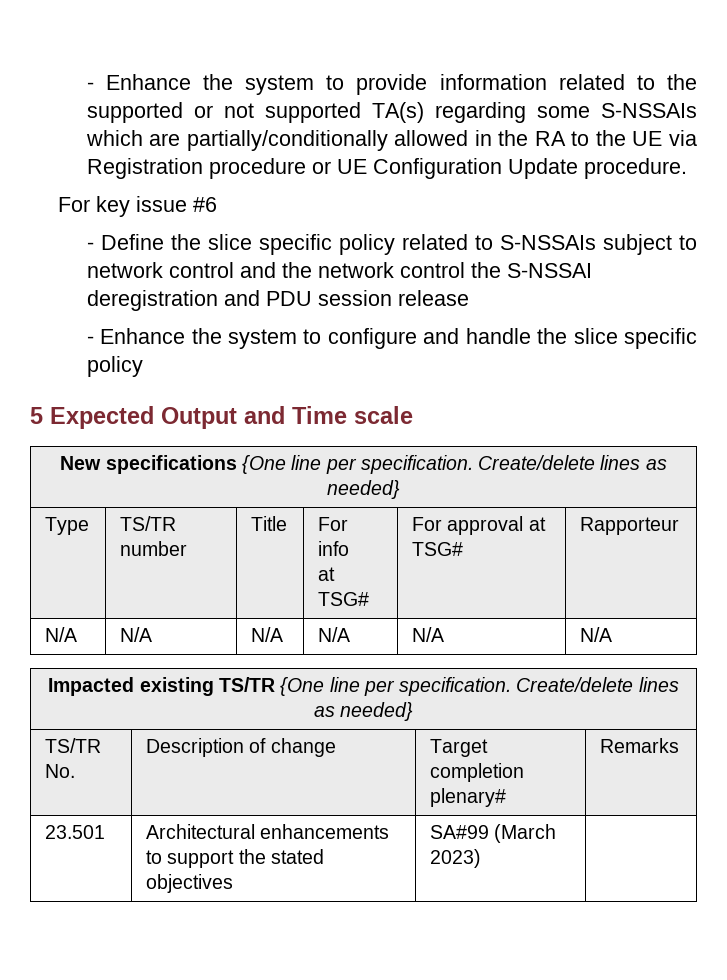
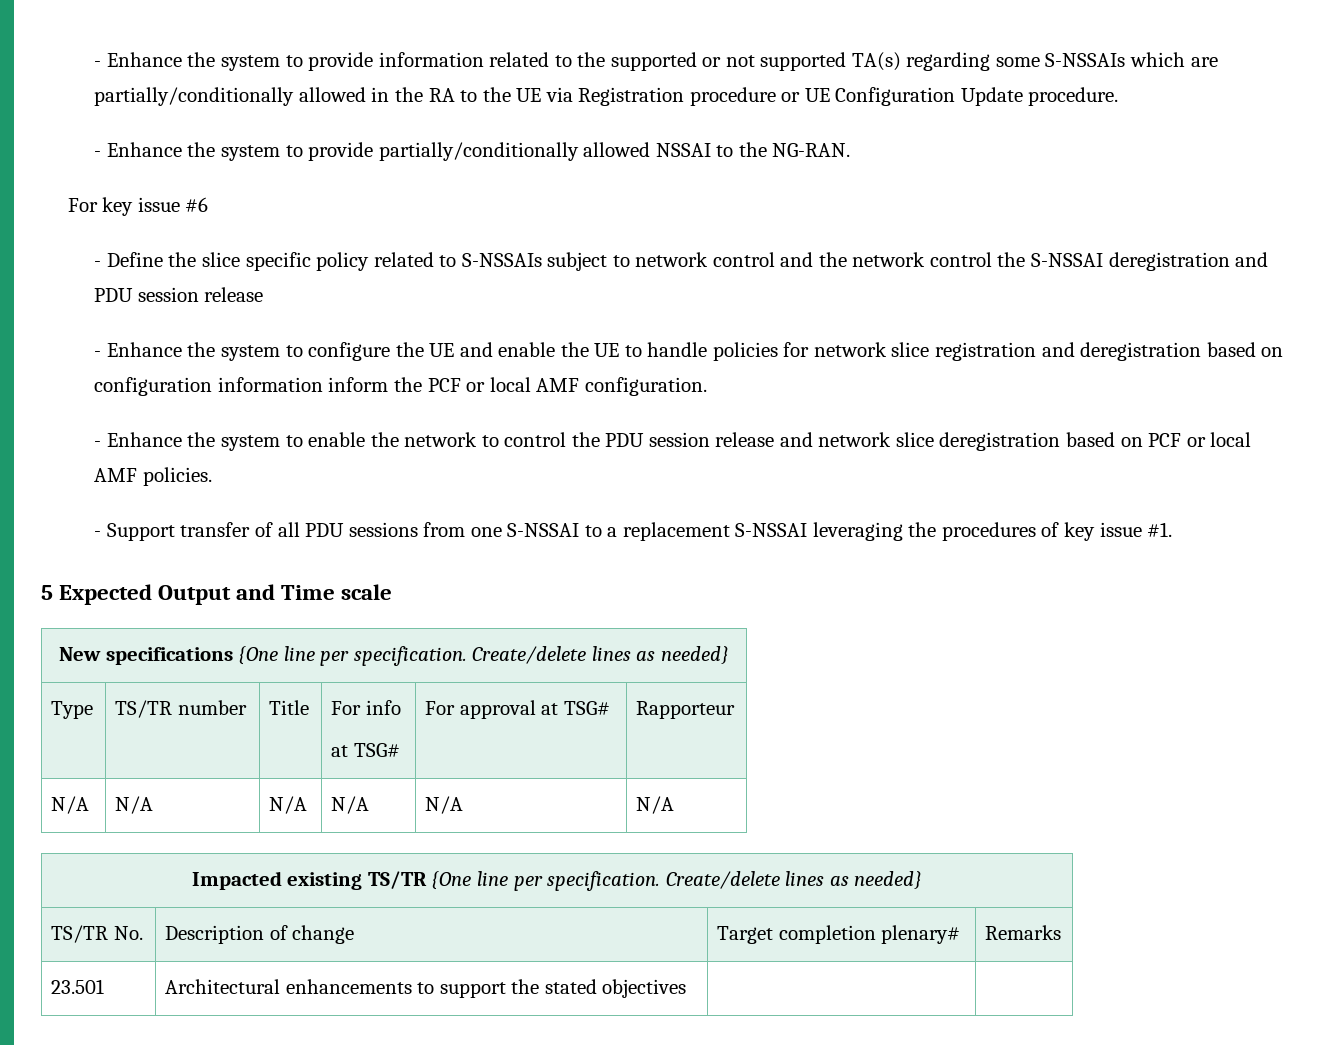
+ - Enhance the system to provide partially/conditionally allowed NSSAI to the NG-RAN.
- - Enhance the system to configure and handle the slice specific policy
+ - Enhance the system to configure the UE and enable the UE to handle policies for network slice registration and deregistration based on configuration information inform the PCF or local AMF configuration.
+ - Enhance the system to enable the network to control the PDU session release and network slice deregistration based on PCF or local AMF policies.
+ - Support transfer of all PDU sessions from one S-NSSAI to a replacement S-NSSAI leveraging the procedures of key issue #1.
- 23.501 | Architectural enhancements to support the stated objectives | SA#99 (March 2023) |
+ 23.501 | Architectural enhancements to support the stated objectives | |

